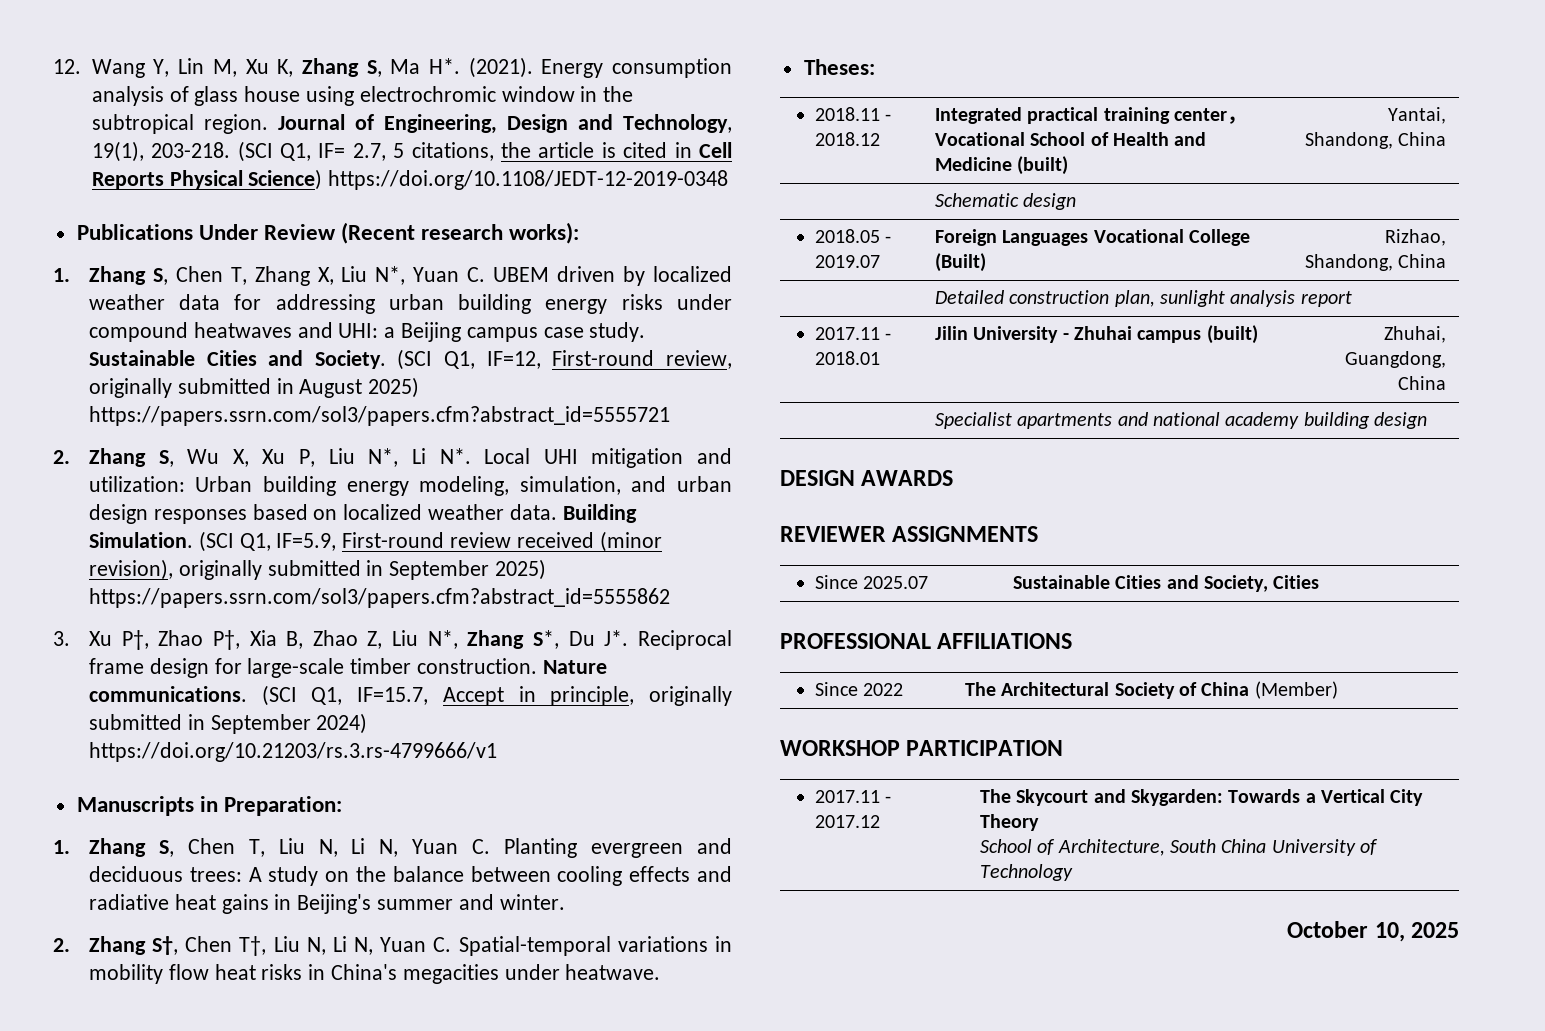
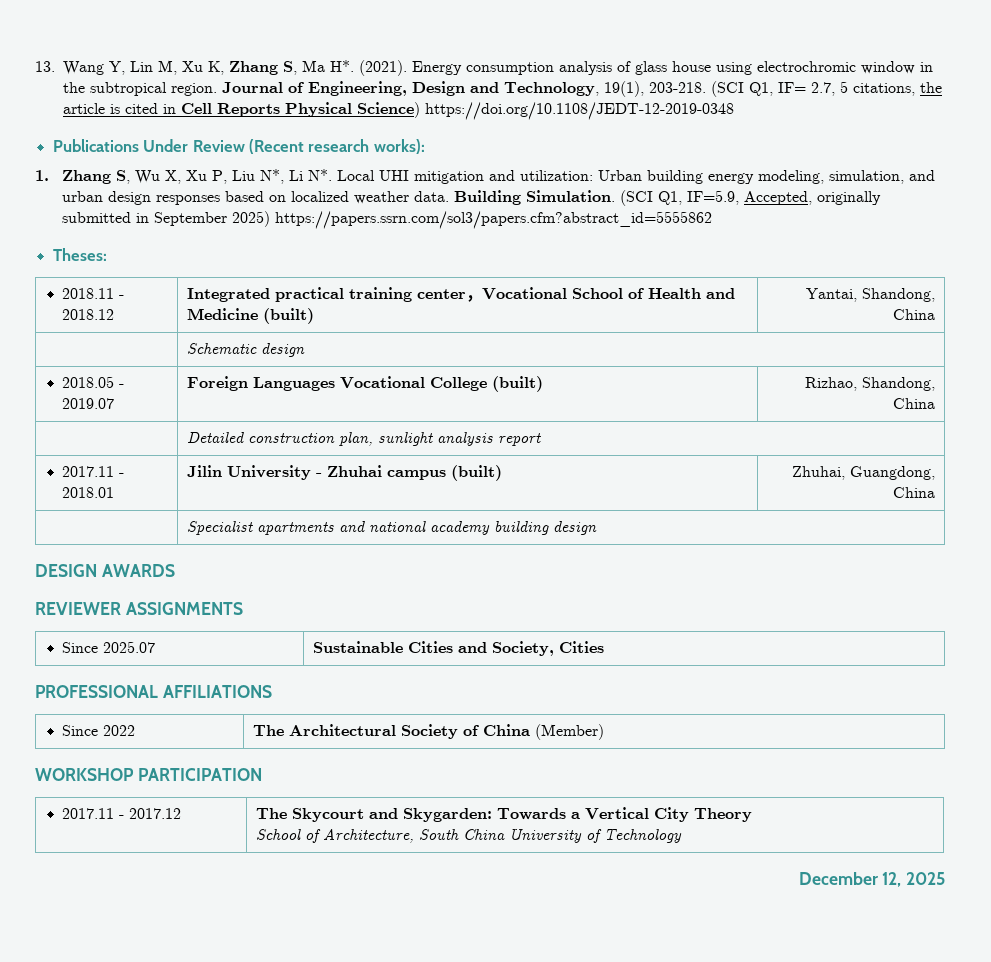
- 12. Wang Y, Lin M, Xu K, Zhang S, Ma H*. (2021).
+ 13. Wang Y, Lin M, Xu K, Zhang S, Ma H*. (2021).
- 1. Zhang S, Chen T, Zhang X, Liu N*, Yuan C. UBEM driven by localized weather data for addressing urban building energy risks under compound heatwaves and UHI: a Beijing campus case study. Sustainable Cities and Society. (SCI Q1, IF=12, First-round review, originally submitted in August 2025) https://papers.ssrn.com/sol3/papers.cfm?abstract_id=5555721
- 2. Zhang S, Wu X, Xu P, Liu N*, Li N*. Local UHI mitigation and utilization: Urban building energy modeling, simulation, and urban design responses based on localized weather data.
+ 1. Zhang S, Wu X, Xu P, Liu N*, Li N*. Local UHI mitigation and utilization: Urban building energy modeling, simulation, and urban design responses based on localized weather data.
- (SCI Q1, IF=5.9, First-round review received (minor revision), originally submitted in September 2025) https://papers.ssrn.com/sol3/papers.cfm?abstract_id=5555862
+ (SCI Q1, IF=5.9, Accepted, originally submitted in September 2025) https://papers.ssrn.com/sol3/papers.cfm?abstract_id=5555862
- 3. Xu P†, Zhao P†, Xia B, Zhao Z, Liu N*, Zhang S*, Du J*. Reciprocal frame design for large-scale timber construction. Nature communications. (SCI Q1, IF=15.7, Accept in principle, originally submitted in September 2024) https://doi.org/10.21203/rs.3.rs-4799666/v1
- Manuscripts in Preparation:
- 1. Zhang S, Chen T, Liu N, Li N, Yuan C. Planting evergreen and deciduous trees: A study on the balance between cooling effects and radiative heat gains in Beijing's summer and winter.
- 2. Zhang S†, Chen T†, Liu N, Li N, Yuan C. Spatial-temporal variations in mobility flow heat risks in China's megacities under heatwave.
- 2018.05 - 2019.07 | Foreign Languages Vocational College (Built) | Rizhao, Shandong, China
+ 2018.05 - 2019.07 | Foreign Languages Vocational College (built) | Rizhao, Shandong, China
- October 10, 2025
+ December 12, 2025

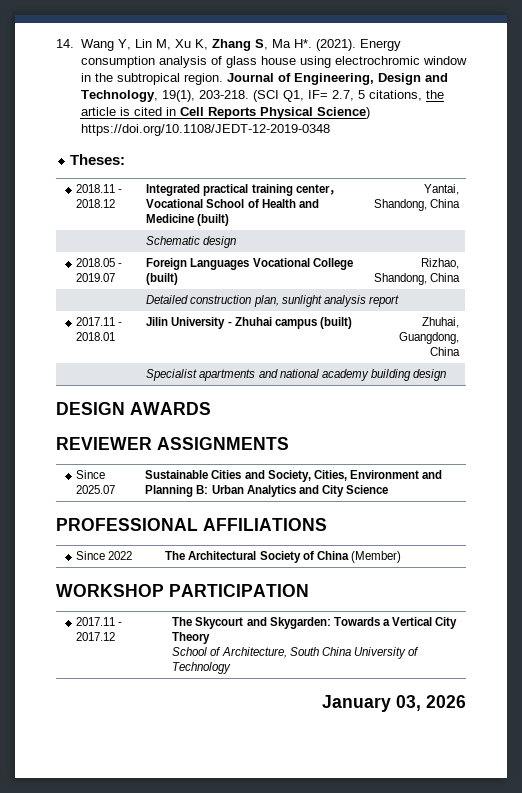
- 13. Wang Y, Lin M, Xu K, Zhang S, Ma H*. (2021).
+ 14. Wang Y, Lin M, Xu K, Zhang S, Ma H*. (2021).
- Publications Under Review (Recent research works):
- 1. Zhang S, Wu X, Xu P, Liu N*, Li N*. Local UHI mitigation and utilization: Urban building energy modeling, simulation, and urban design responses based on localized weather data. Building Simulation. (SCI Q1, IF=5.9, Accepted, originally submitted in September 2025) https://papers.ssrn.com/sol3/papers.cfm?abstract_id=5555862
- Since 2025.07 | Sustainable Cities and Society, Cities
+ Since 2025.07 | Sustainable Cities and Society, Cities, Environment and Planning B: Urban Analytics and City Science
- December 12, 2025
+ January 03, 2026

